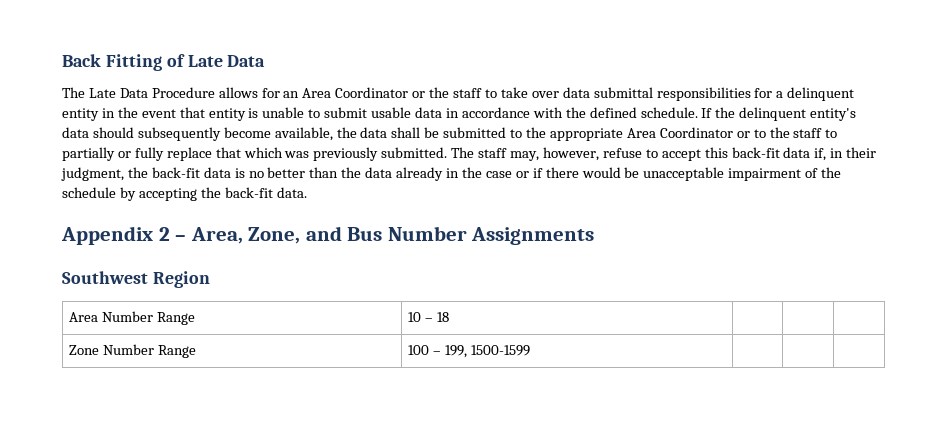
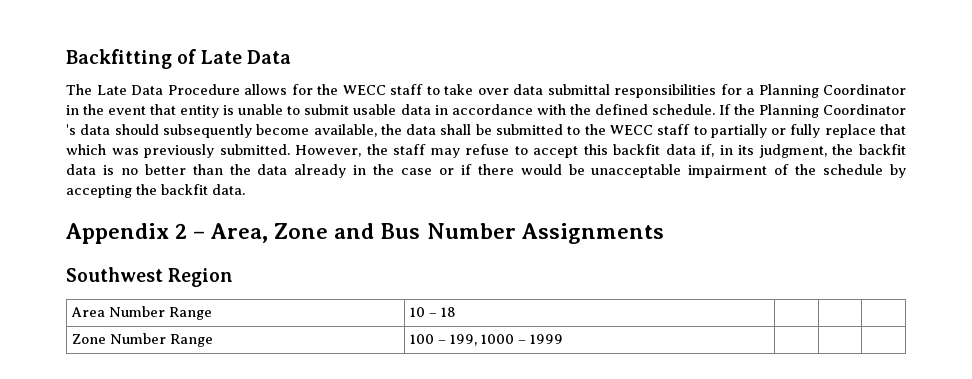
- Back Fitting of Late Data
+ Backfitting of Late Data
- The Late Data Procedure allows for an Area Coordinator or the staff to take over data submittal responsibilities for a delinquent entity in the event that entity is unable to submit usable data in accordance with the defined schedule.
+ The Late Data Procedure allows for the WECC staff to take over data submittal responsibilities for a Planning Coordinator in the event that entity is unable to submit usable data in accordance with the defined schedule.
- If the delinquent entity's data should subsequently become available, the data shall be submitted to the appropriate Area Coordinator or to the staff to partially or fully replace that which was previously submitted.
+ If the Planning Coordinator 's data should subsequently become available, the data shall be submitted to the WECC staff to partially or fully replace that which was previously submitted.
- The staff may, however, refuse to accept this back-fit data if, in their judgment, the back-fit data is no better than the data already in the case or if there would be unacceptable impairment of the schedule by accepting the back-fit data.
+ However, the staff may refuse to accept this backfit data if, in its judgment, the backfit data is no better than the data already in the case or if there would be unacceptable impairment of the schedule by accepting the backfit data.
- Appendix 2 – Area, Zone, and Bus Number Assignments
+ Appendix 2 – Area, Zone and Bus Number Assignments
- Zone Number Range | 100 – 199, 1500-1599 | | |
+ Zone Number Range | 100 – 199, 1000 – 1999 | | |

